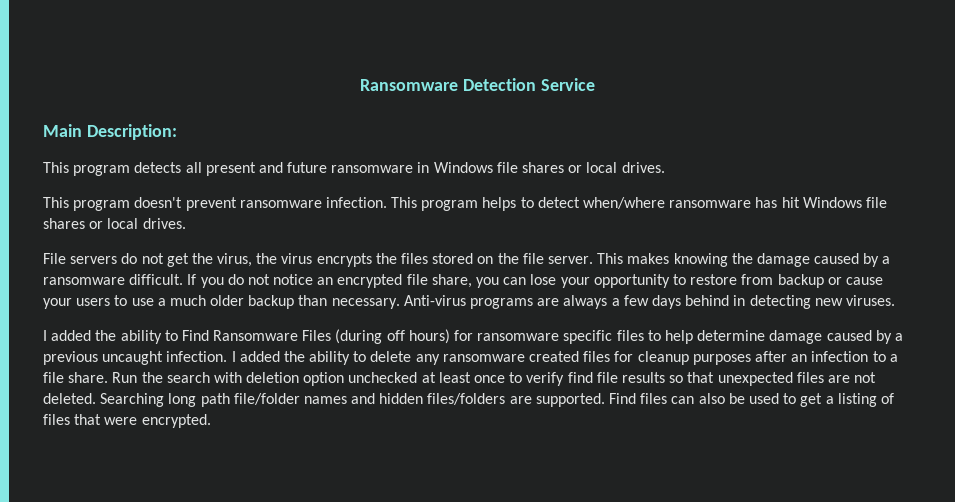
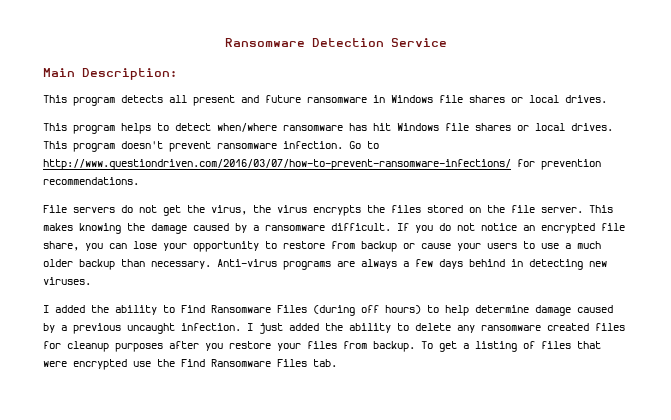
- This program doesn't prevent ransomware infection. This program helps to detect when/where ransomware has hit Windows file shares or local drives.
+ This program helps to detect when/where ransomware has hit Windows file shares or local drives. This program doesn't prevent ransomware infection. Go to http://www.questiondriven.com/2016/03/07/how-to-prevent-ransomware-infections/ for prevention recommendations.
- I added the ability to Find Ransomware Files (during off hours) for ransomware specific files to help determine damage caused by a previous uncaught infection.
+ I added the ability to Find Ransomware Files (during off hours) to help determine damage caused by a previous uncaught infection.
- I added the ability to delete any ransomware created files for cleanup purposes after an infection to a file share. Run the search with deletion option unchecked at least once to verify find file results so that unexpected files are not deleted. Searching long path file/folder names and hidden files/folders are supported. Find files can also be used to get a listing of files that were encrypted.
+ I just added the ability to delete any ransomware created files for cleanup purposes after you restore your files from backup. To get a listing of files that were encrypted use the Find Ransomware Files tab.

